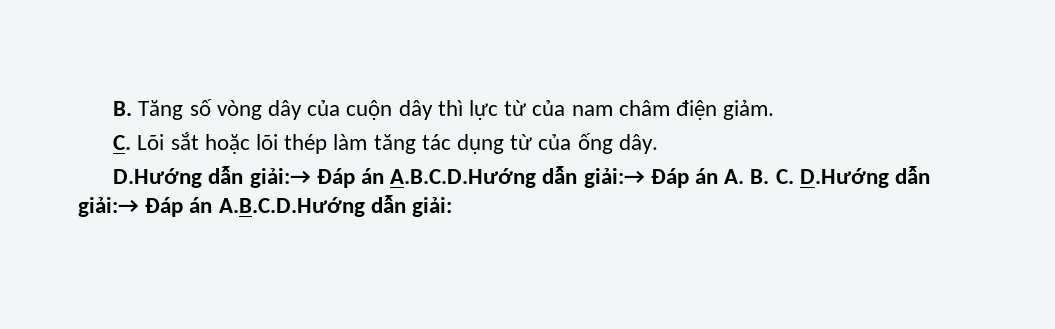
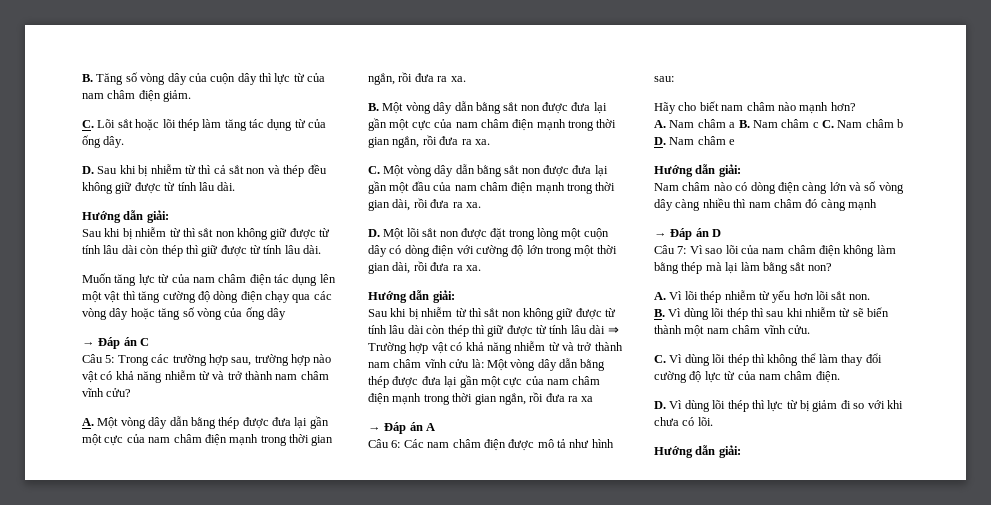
- D.Hướng dẫn giải:→ Đáp án A.B.C.D.Hướng dẫn giải:→ Đáp án A. B. C. D.Hướng dẫn giải:→ Đáp án A.B.C.D.Hướng dẫn giải:
+ D. Sau khi bị nhiễm từ thì cả sắt non và thép đều không giữ được từ tính lâu dài.
+ Hướng dẫn giải:
+ Sau khi bị nhiễm từ thì sắt non không giữ được từ tính lâu dài còn thép thì giữ được từ tính lâu dài.
+ Muốn tăng lực từ của nam châm điện tác dụng lên một vật thì tăng cường độ dòng điện chạy qua các vòng dây hoặc tăng số vòng của ống dây
+ → Đáp án C
+ Câu 5: Trong các trường hợp sau, trường hợp nào vật có khả năng nhiễm từ và trở thành nam châm vĩnh cửu?
+ A. Một vòng dây dẫn bằng thép được đưa lại gần một cực của nam châm điện mạnh trong thời gian ngắn, rồi đưa ra xa.
+ B. Một vòng dây dẫn bằng sắt non được đưa lại gần một cực của nam châm điện mạnh trong thời gian ngắn, rồi đưa ra xa.
+ C. Một vòng dây dẫn bằng sắt non được đưa lại gần một đầu của nam châm điện mạnh trong thời gian dài, rồi đưa ra xa.
+ D. Một lõi sắt non được đặt trong lòng một cuộn dây có dòng điện với cường độ lớn trong một thời gian dài, rồi đưa ra xa.
+ Hướng dẫn giải:
+ Sau khi bị nhiễm từ thì sắt non không giữ được từ tính lâu dài còn thép thì giữ được từ tính lâu dài ⇒ Trường hợp vật có khả năng nhiễm từ và trở thành nam châm vĩnh cửu là: Một vòng dây dẫn bằng thép được đưa lại gần một cực của nam châm điện mạnh trong thời gian ngắn, rồi đưa ra xa
+ → Đáp án A
+ Câu 6: Các nam châm điện được mô tả như hình sau:
+ Hãy cho biết nam châm nào mạnh hơn?
+ A. Nam châm a B. Nam châm c C. Nam châm b D. Nam châm e
+ Hướng dẫn giải:
+ Nam châm nào có dòng điện càng lớn và số vòng dây càng nhiều thì nam châm đó càng mạnh
+ → Đáp án D
+ Câu 7: Vì sao lõi của nam châm điện không làm bằng thép mà lại làm bằng sắt non?
+ A. Vì lõi thép nhiễm từ yếu hơn lõi sắt non.
+ B. Vì dùng lõi thép thì sau khi nhiễm từ sẽ biến thành một nam châm vĩnh cửu.
+ C. Vì dùng lõi thép thì không thể làm thay đổi cường độ lực từ của nam châm điện.
+ D. Vì dùng lõi thép thì lực từ bị giảm đi so với khi chưa có lõi.
+ Hướng dẫn giải:

